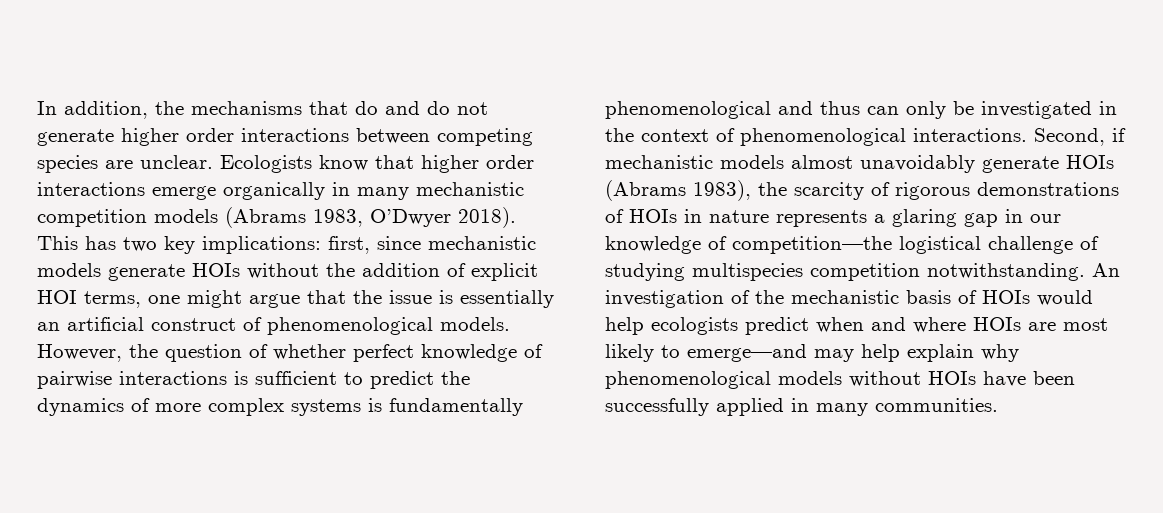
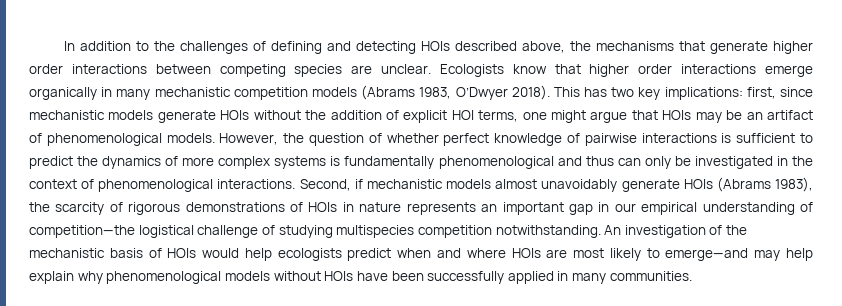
- In addition, the mechanisms that do and do not generate higher order interactions between competing species are unclear.
+ In addition to the challenges of defining and detecting HOIs described above, the mechanisms that generate higher order interactions between competing species are unclear.
- This has two key implications: first, since mechanistic models generate HOIs without the addition of explicit HOI terms, one might argue that the issue is essentially an artificial construct of phenomenological models.
+ This has two key implications: first, since mechanistic models generate HOIs without the addition of explicit HOI terms, one might argue that HOIs may be an artifact of phenomenological models.
- Second, if mechanistic models almost unavoidably generate HOIs (Abrams 1983), the scarcity of rigorous demonstrations of HOIs in nature represents a glaring gap in our knowledge of competition—the logistical challenge of studying multispecies competition notwithstanding.
+ Second, if mechanistic models almost unavoidably generate HOIs (Abrams 1983), the scarcity of rigorous demonstrations of HOIs in nature represents an important gap in our empirical understanding of competition—the logistical challenge of studying multispecies competition notwithstanding.

